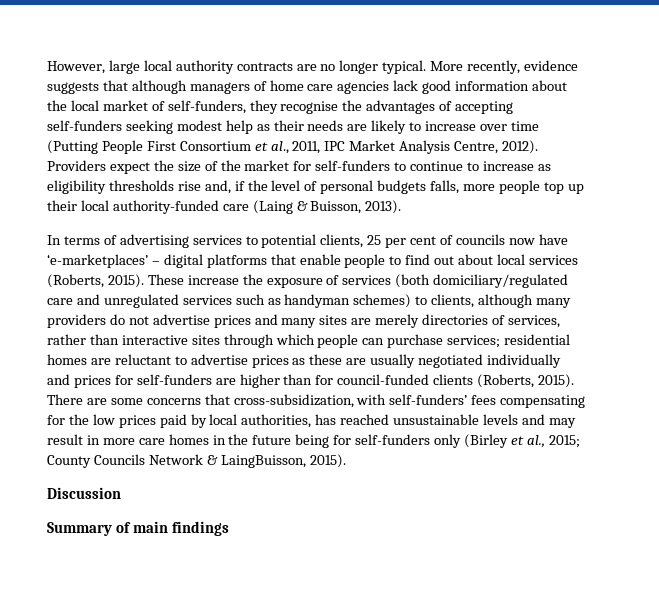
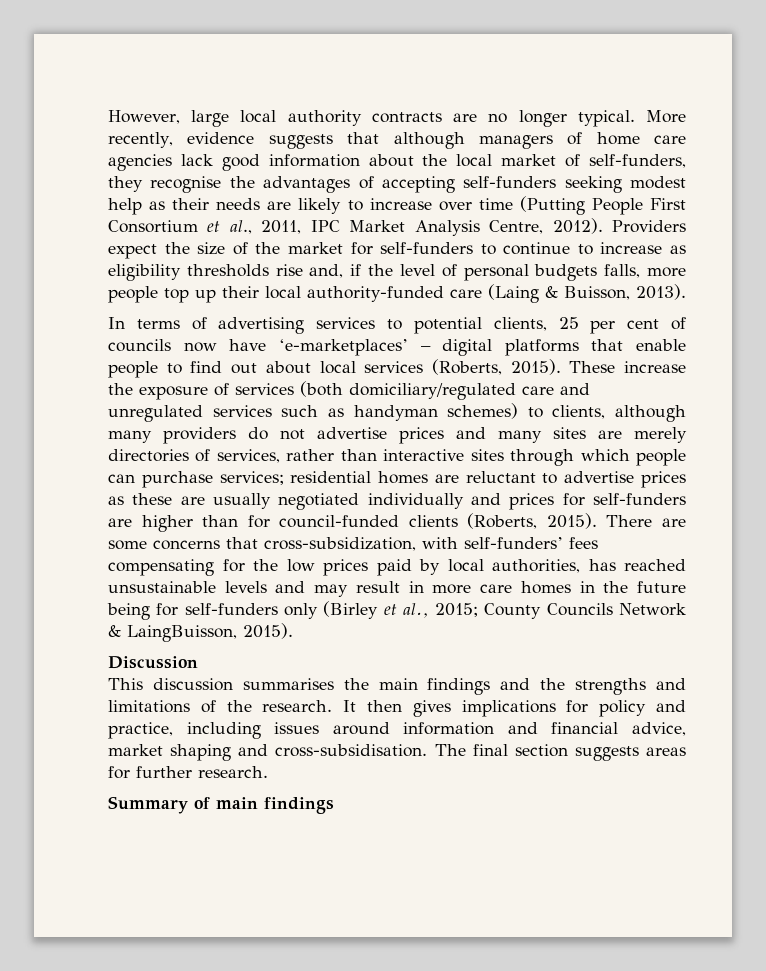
+ This discussion summarises the main findings and the strengths and limitations of the research. It then gives implications for policy and practice, including issues around information and financial advice, market shaping and cross-subsidisation. The final section suggests areas for further research.

